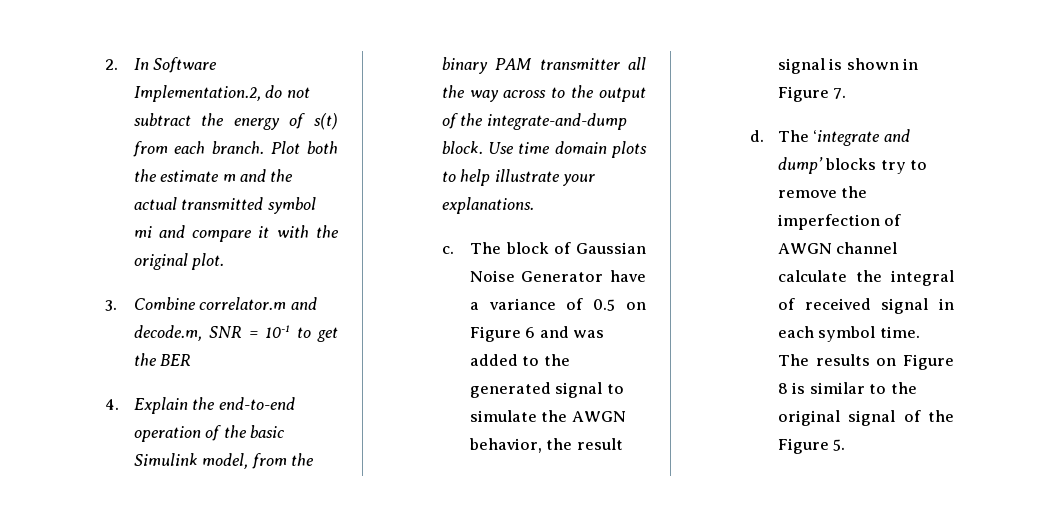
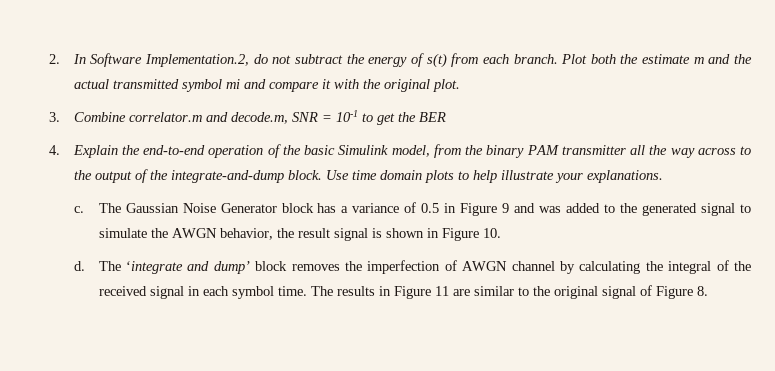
- The block of Gaussian Noise Generator have a variance of 0.5 on Figure 6 and was added to the generated signal to simulate the AWGN behavior, the result signal is shown in Figure 7.
+ The Gaussian Noise Generator block has a variance of 0.5 in Figure 9 and was added to the generated signal to simulate the AWGN behavior, the result signal is shown in Figure 10.
- The ‘integrate and dump’ blocks try to remove the imperfection of AWGN channel calculate the integral of received signal in each symbol time.
+ The ‘integrate and dump’ block removes the imperfection of AWGN channel by calculating the integral of the received signal in each symbol time.
- The results on Figure 8 is similar to the original signal of the Figure 5.
+ The results in Figure 11 are similar to the original signal of Figure 8.

